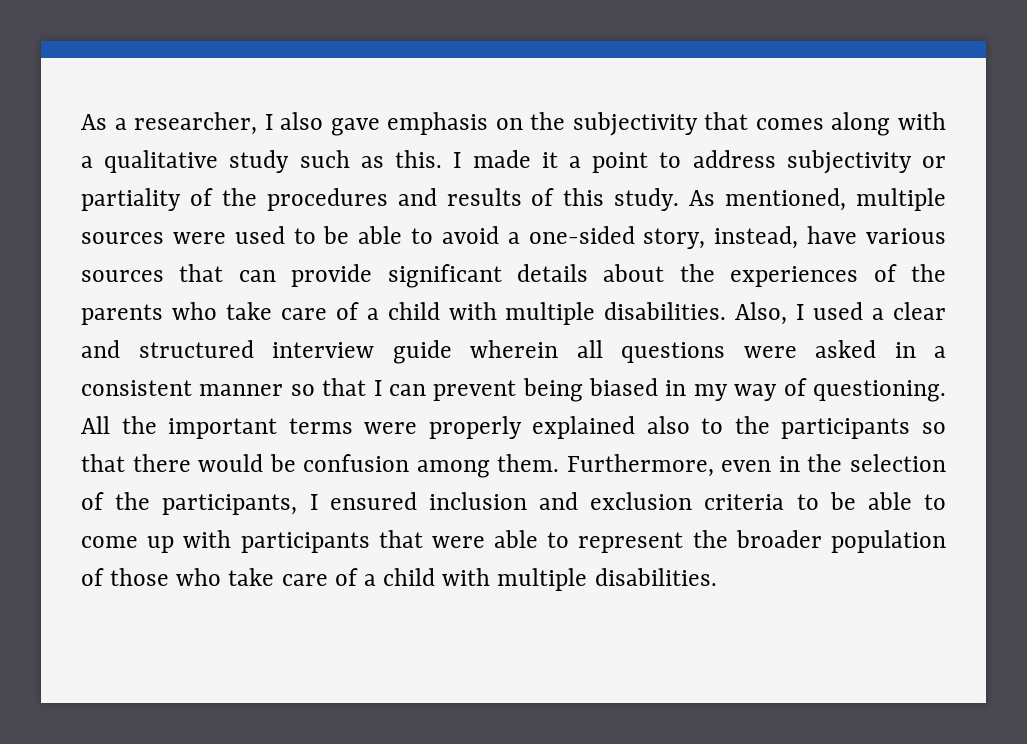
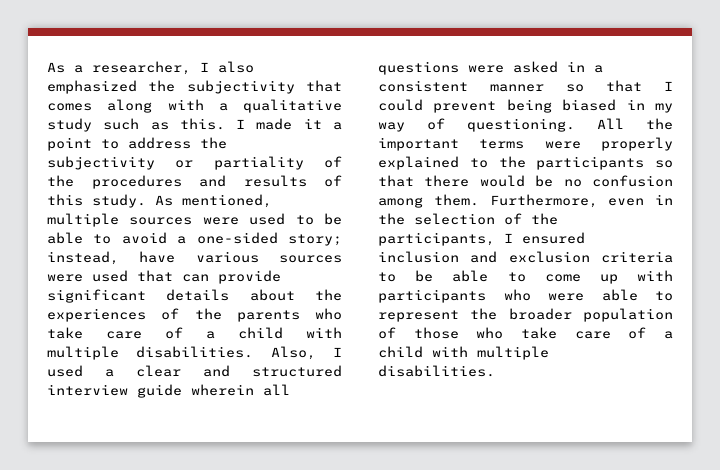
- As a researcher, I also gave emphasis on the subjectivity that comes along with a qualitative study such as this.
+ As a researcher, I also emphasized the subjectivity that comes along with a qualitative study such as this.
- I made it a point to address subjectivity or partiality of the procedures and results of this study.
+ I made it a point to address the subjectivity or partiality of the procedures and results of this study.
- As mentioned, multiple sources were used to be able to avoid a one-sided story, instead, have various sources that can provide significant details about the experiences of the parents who take care of a child with multiple disabilities.
+ As mentioned, multiple sources were used to be able to avoid a one-sided story; instead, have various sources were used that can provide significant details about the experiences of the parents who take care of a child with multiple disabilities.
- Also, I used a clear and structured interview guide wherein all questions were asked in a consistent manner so that I can prevent being biased in my way of questioning.
+ Also, I used a clear and structured interview guide wherein all questions were asked in a consistent manner so that I could prevent being biased in my way of questioning.
- All the important terms were properly explained also to the participants so that there would be confusion among them.
+ All the important terms were properly explained to the participants so that there would be no confusion among them.
- Furthermore, even in the selection of the participants, I ensured inclusion and exclusion criteria to be able to come up with participants that were able to represent the broader population of those who take care of a child with multiple disabilities.
+ Furthermore, even in the selection of the participants, I ensured inclusion and exclusion criteria to be able to come up with participants who were able to represent the broader population of those who take care of a child with multiple disabilities.

